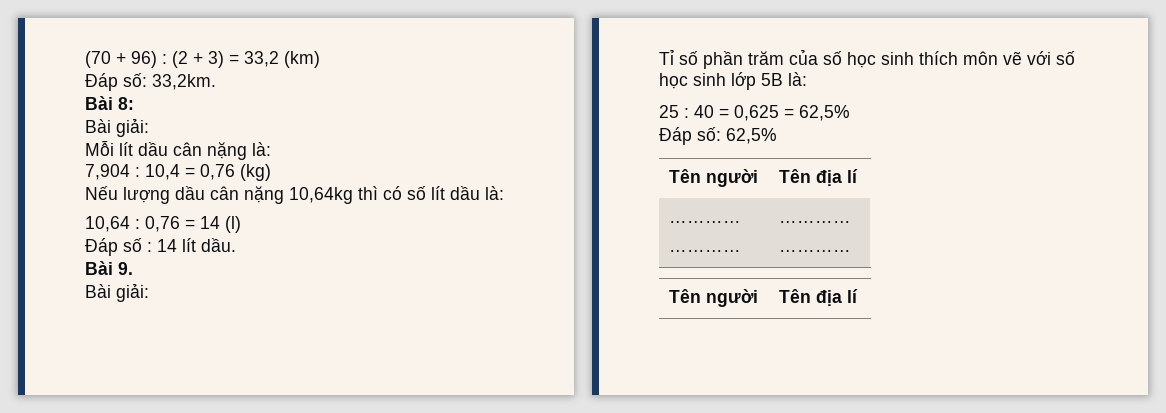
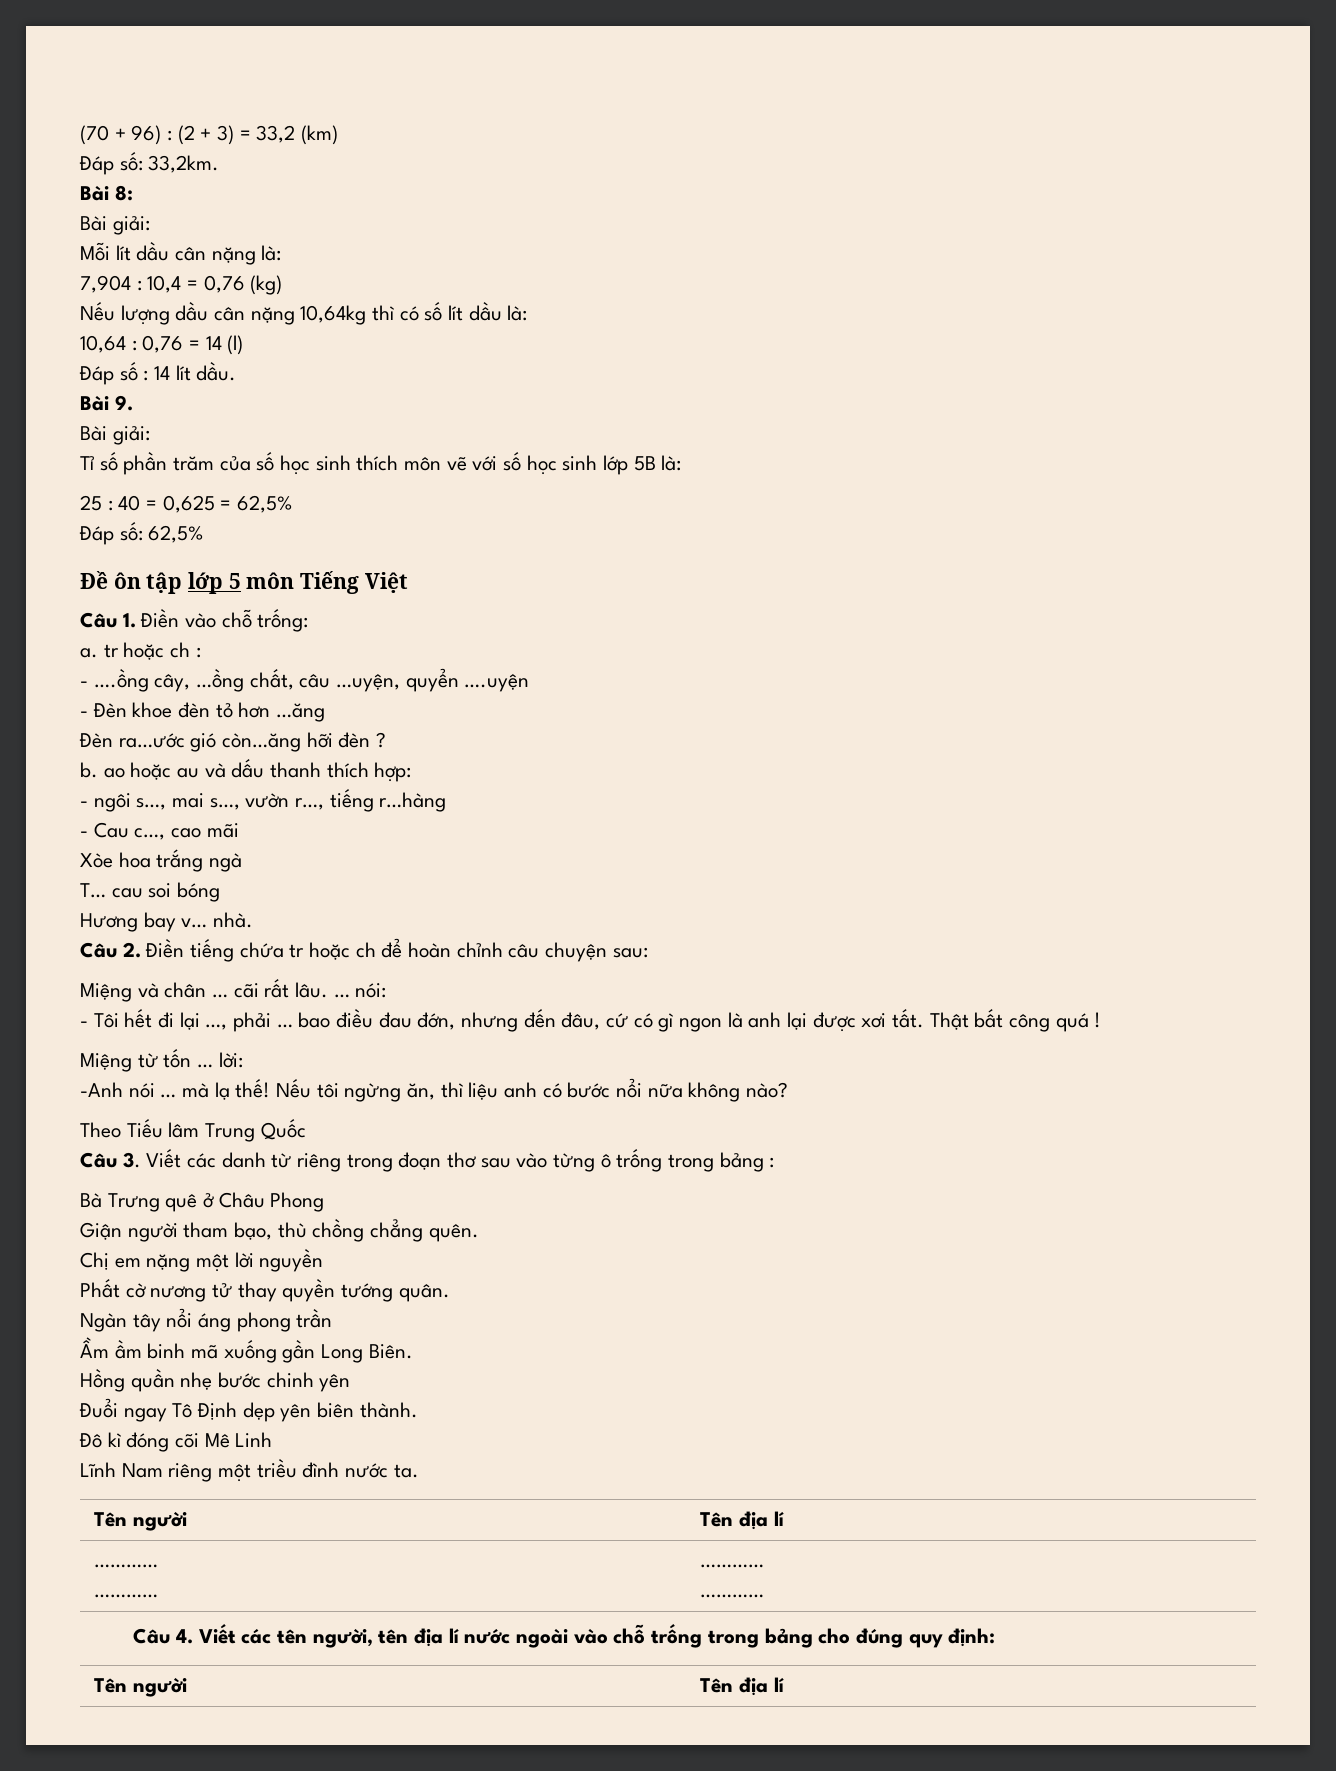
+ Đề ôn tập lớp 5 môn Tiếng Việt
+ Câu 1. Điền vào chỗ trống:
+ a. tr hoặc ch :
+ - ….ồng cây, …ồng chất, câu …uyện, quyển ….uyện
+ - Đèn khoe đèn tỏ hơn …ăng
+ Đèn ra…ước gió còn…ăng hỡi đèn ?
+ b. ao hoặc au và dấu thanh thích hợp:
+ - ngôi s…, mai s…, vườn r…, tiếng r…hàng
+ - Cau c…, cao mãi
+ Xòe hoa trắng ngà
+ T… cau soi bóng
+ Hương bay v… nhà.
+ Câu 2. Điền tiếng chứa tr hoặc ch để hoàn chỉnh câu chuyện sau:
+ Miệng và chân … cãi rất lâu. … nói:
+ - Tôi hết đi lại …, phải … bao điều đau đớn, nhưng đến đâu, cứ có gì ngon là anh lại được xơi tất. Thật bất công quá !
+ Miệng từ tốn … lời:
+ -Anh nói … mà lạ thế! Nếu tôi ngừng ăn, thì liệu anh có bước nổi nữa không nào?
+ Theo Tiếu lâm Trung Quốc
+ Câu 3. Viết các danh từ riêng trong đoạn thơ sau vào từng ô trống trong bảng :
+ Bà Trưng quê ở Châu Phong
+ Giận người tham bạo, thù chồng chẳng quên.
+ Chị em nặng một lời nguyền
+ Phất cờ nương tử thay quyền tướng quân.
+ Ngàn tây nổi áng phong trần
+ Ầm ầm binh mã xuống gần Long Biên.
+ Hồng quần nhẹ bước chinh yên
+ Đuổi ngay Tô Định dẹp yên biên thành.
+ Đô kì đóng cõi Mê Linh
+ Lĩnh Nam riêng một triều đình nước ta.
+ Câu 4. Viết các tên người, tên địa lí nước ngoài vào chỗ trống trong bảng cho đúng quy định:

